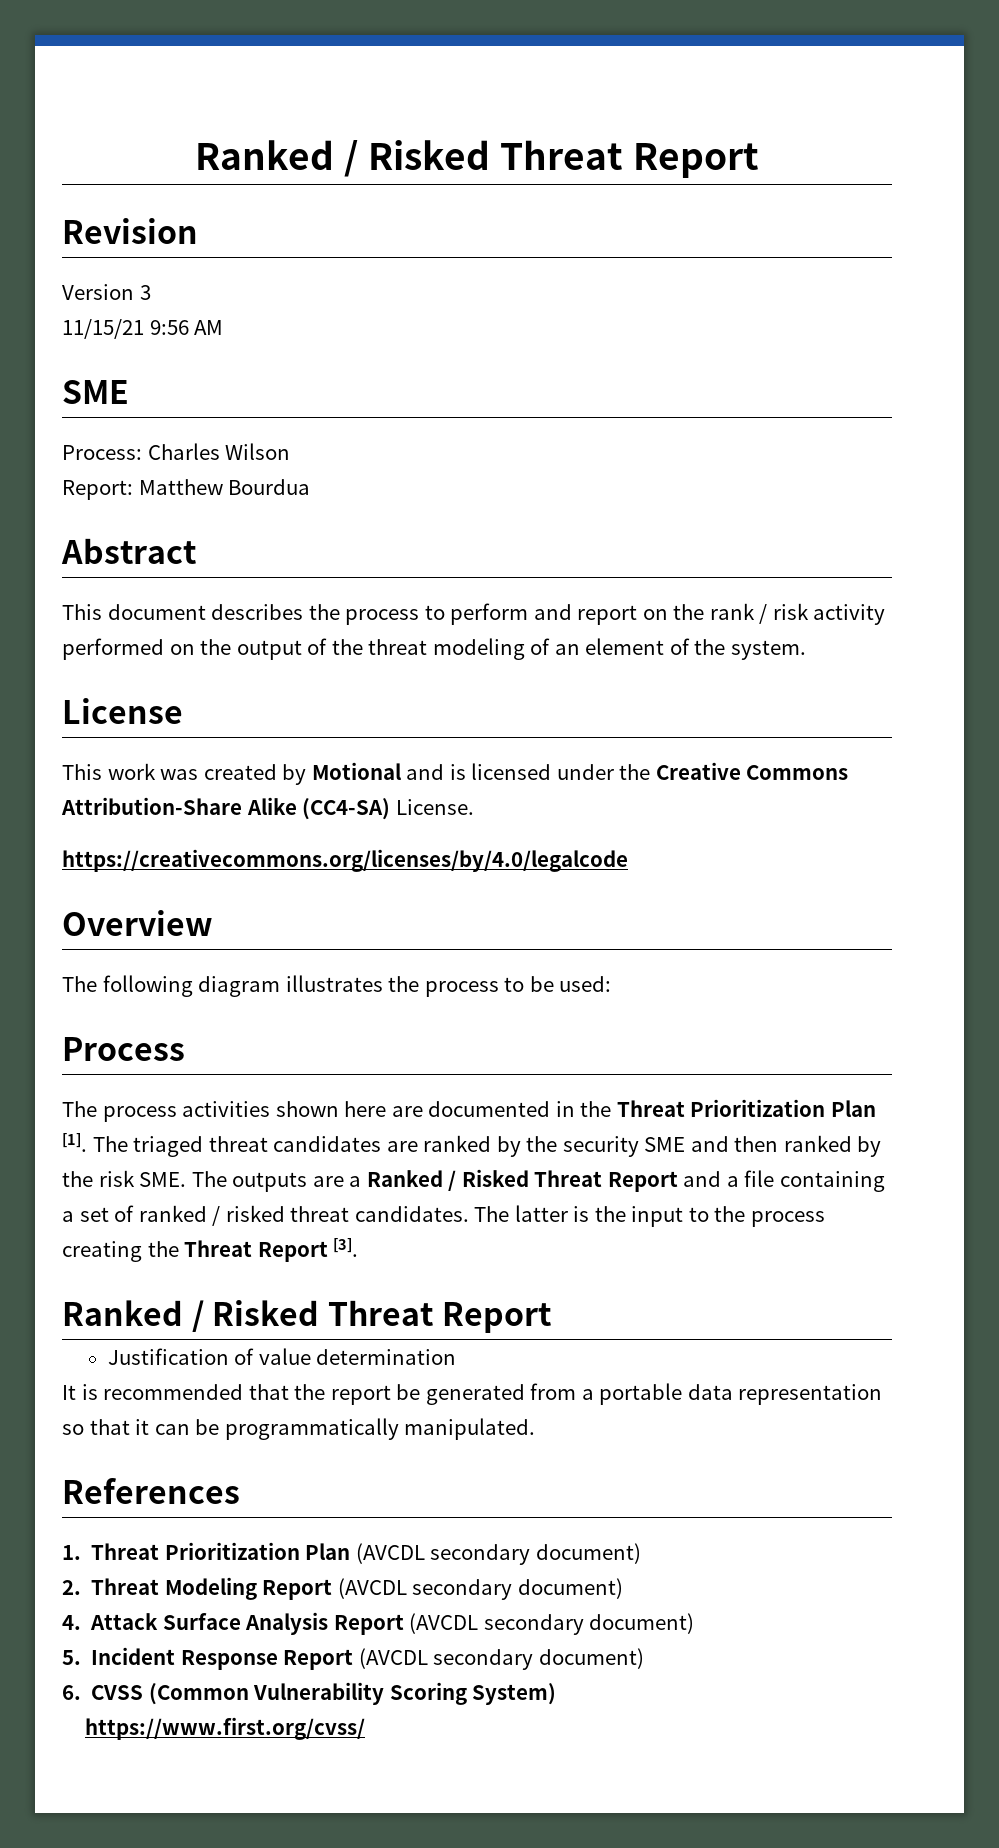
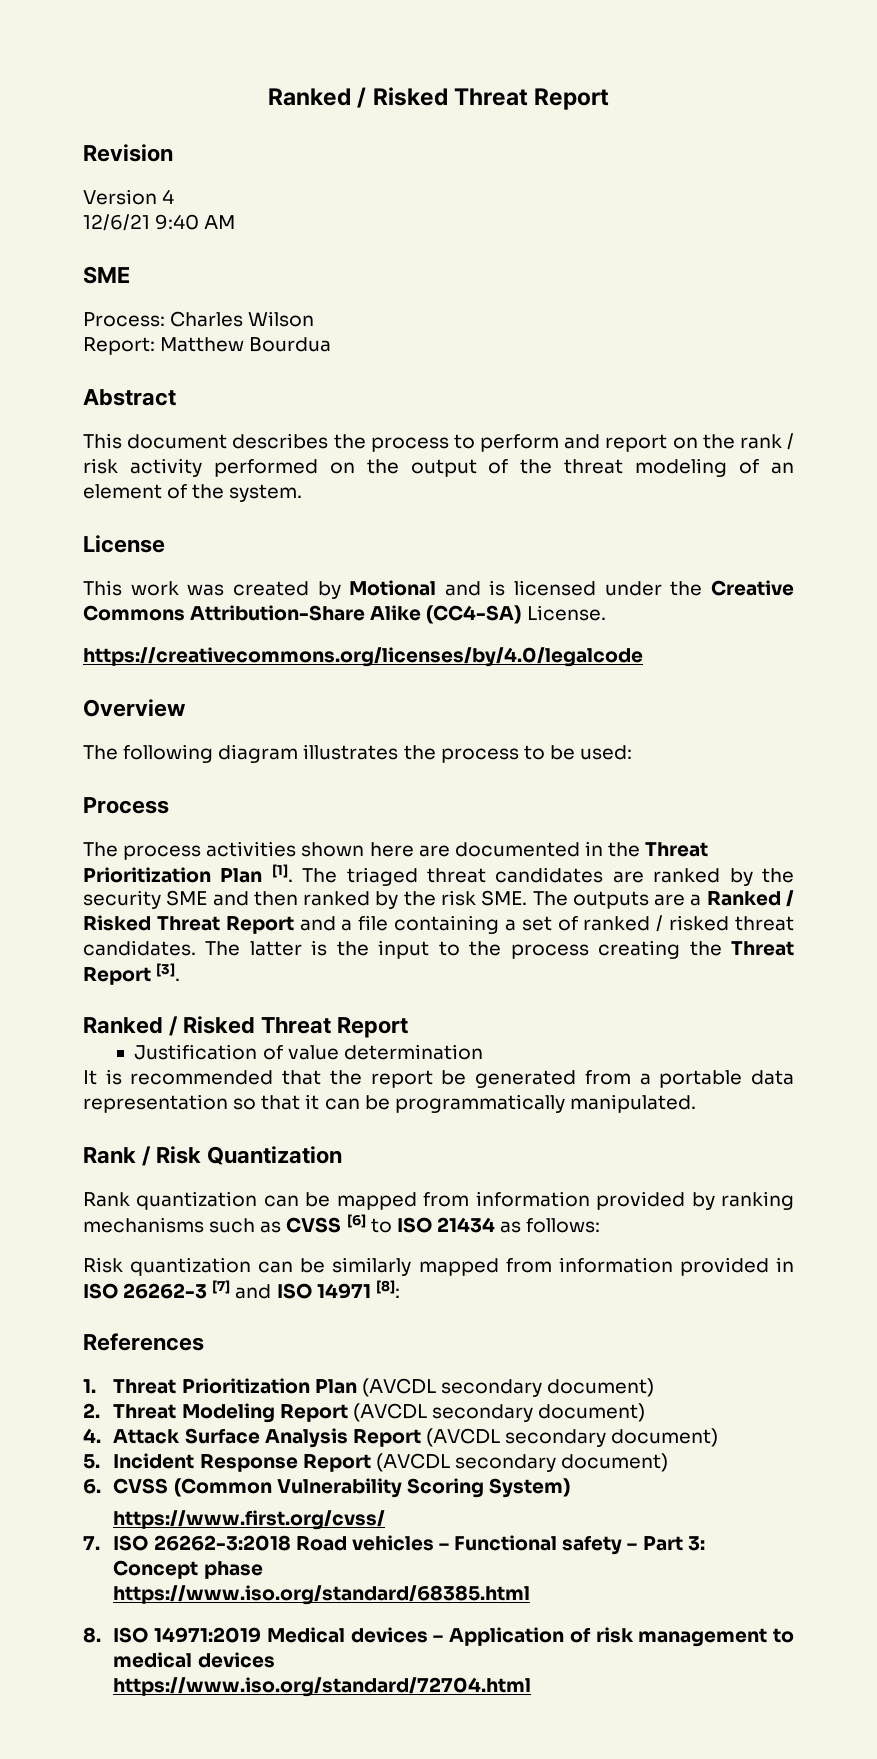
- Version 3
- 11/15/21 9:56 AM
+ Version 4
+ 12/6/21 9:40 AM
+ Rank / Risk Quantization
+ Rank quantization can be mapped from information provided by ranking mechanisms such as CVSS [6] to ISO 21434 as follows:
+ Risk quantization can be similarly mapped from information provided in ISO 26262-3 [7] and ISO 14971 [8]:
+ 7. ISO 26262-3:2018 Road vehicles – Functional safety – Part 3: Concept phase
+ https://www.iso.org/standard/68385.html
+ 8. ISO 14971:2019 Medical devices – Application of risk management to medical devices
+ https://www.iso.org/standard/72704.html

